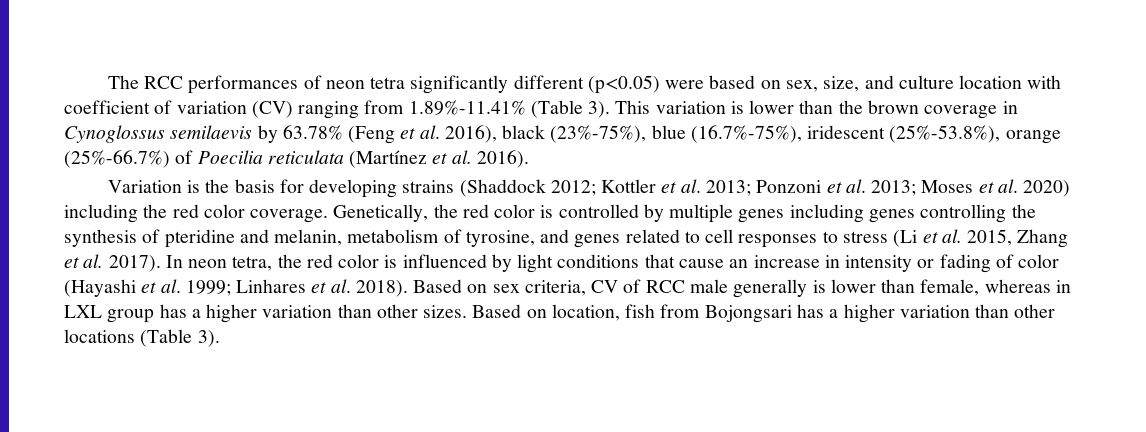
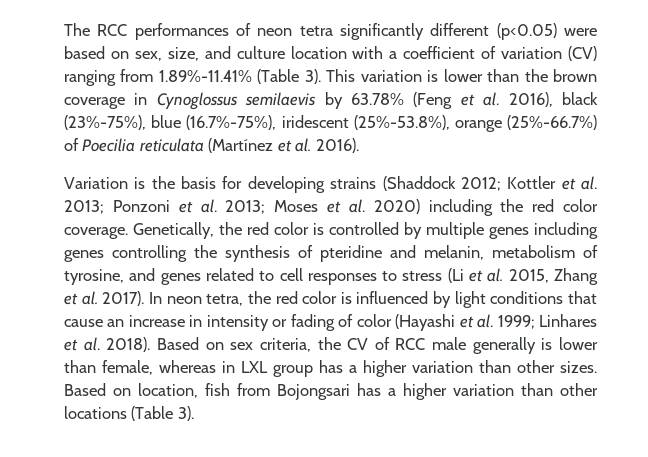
- The RCC performances of neon tetra significantly different (p<0.05) were based on sex, size, and culture location with coefficient of variation (CV) ranging from 1.89%-11.41% (Table 3).
+ The RCC performances of neon tetra significantly different (p<0.05) were based on sex, size, and culture location with a coefficient of variation (CV) ranging from 1.89%-11.41% (Table 3).
- Based on sex criteria, CV of RCC male generally is lower than female, whereas in LXL group has a higher variation than other sizes.
+ Based on sex criteria, the CV of RCC male generally is lower than female, whereas in LXL group has a higher variation than other sizes.

